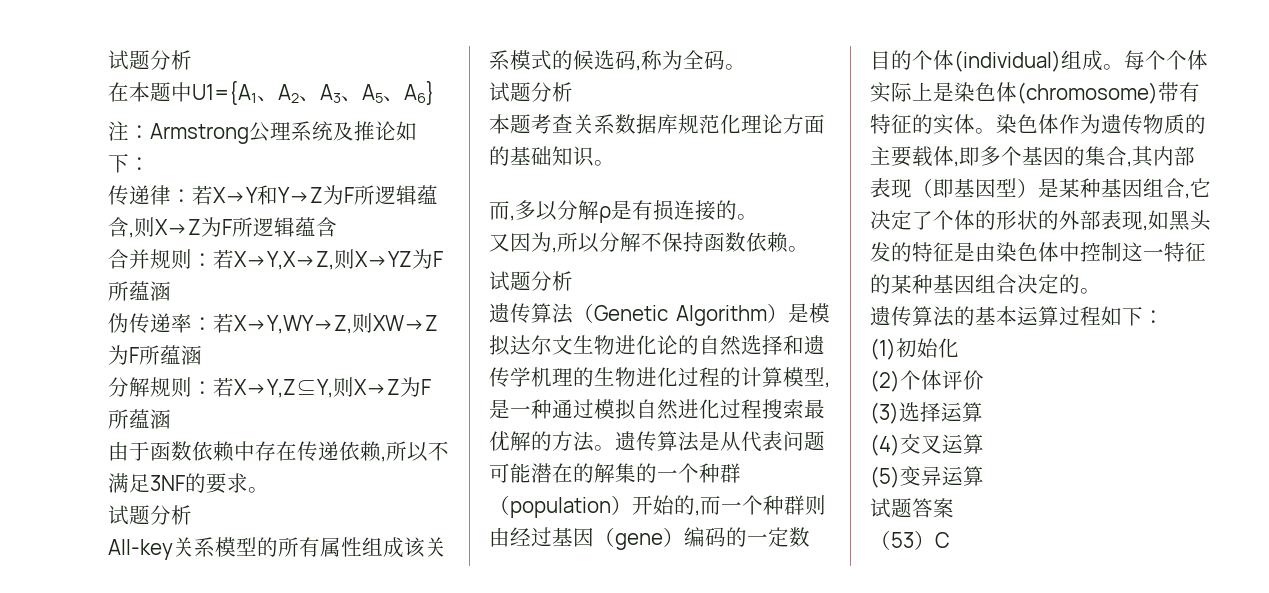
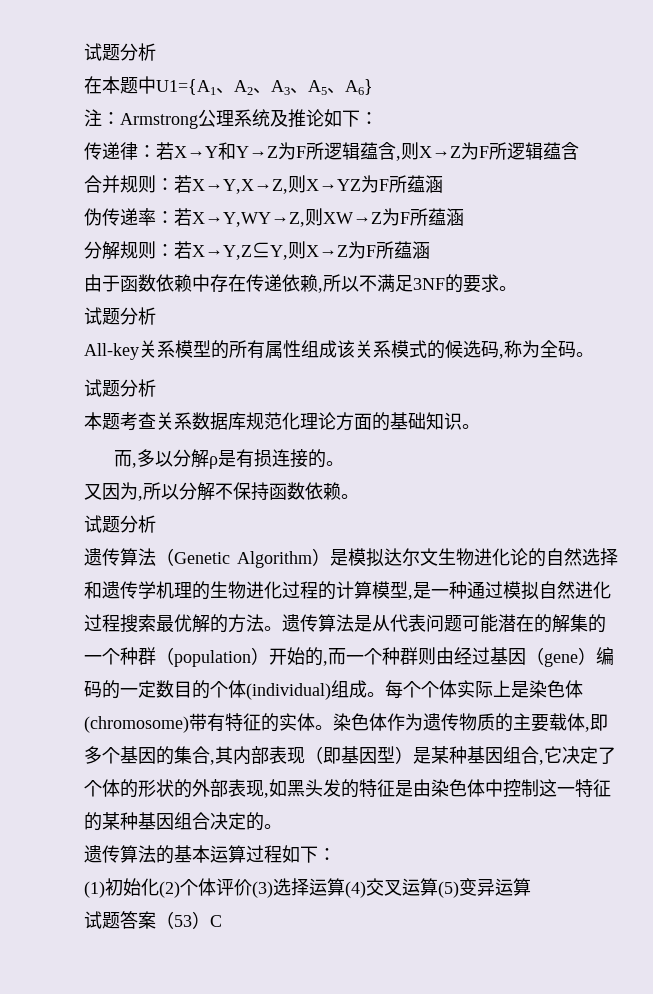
- (1)初始化
- (2)个体评价
- (3)选择运算
- (4)交叉运算
- (5)变异运算
+ (1)初始化(2)个体评价(3)选择运算(4)交叉运算(5)变异运算
- 试题答案
- （53）C
+ 试题答案（53）C

